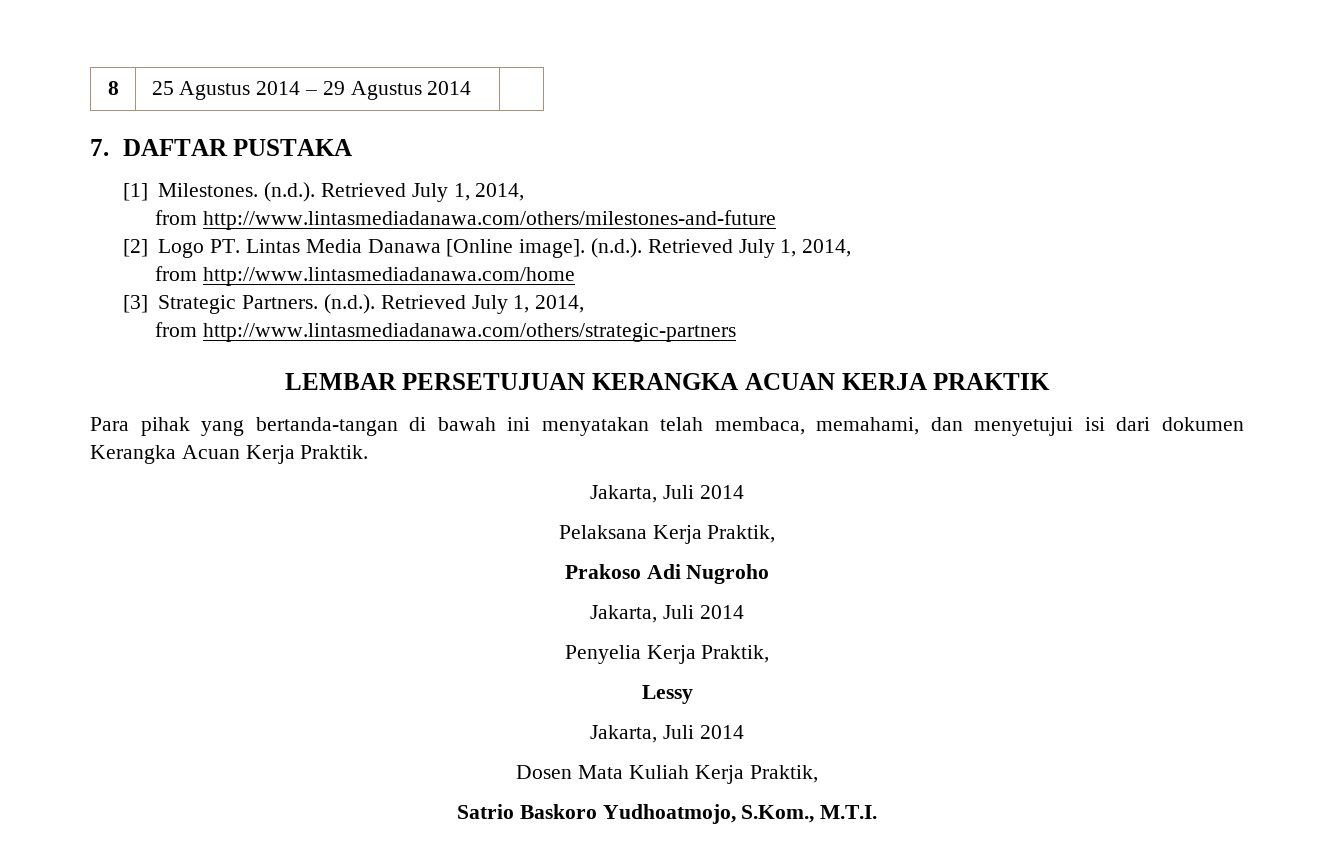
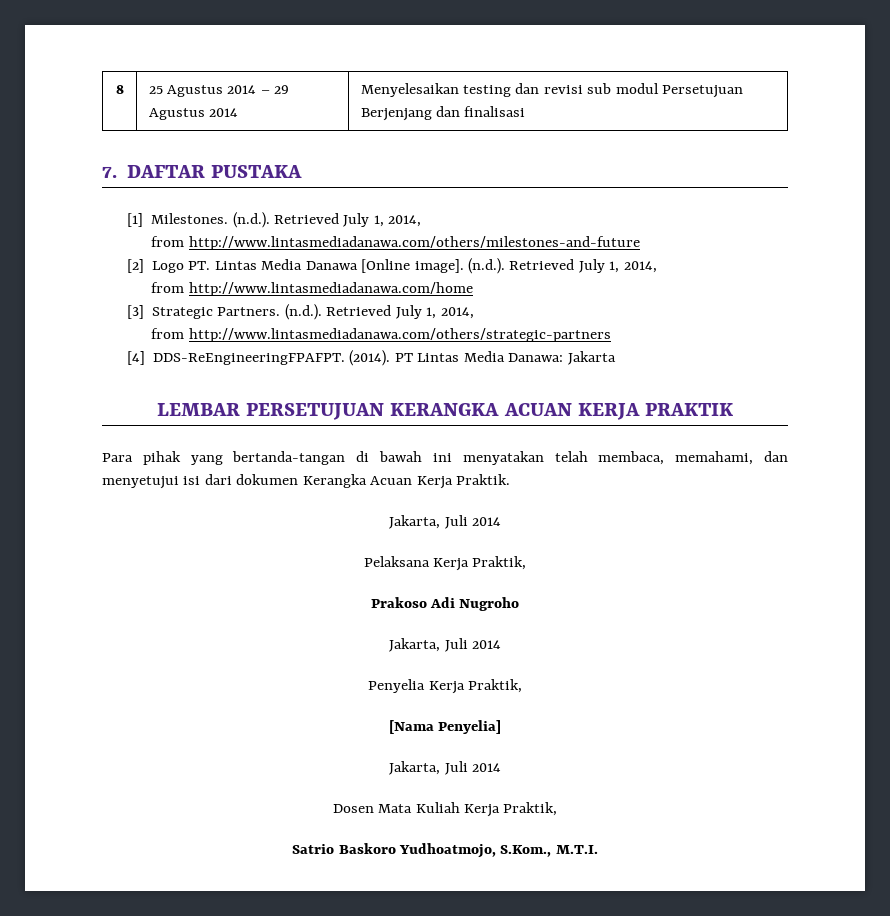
- 8 | 25 Agustus 2014 – 29 Agustus 2014 |
+ 8 | 25 Agustus 2014 – 29 Agustus 2014 | Menyelesaikan testing dan revisi sub modul Persetujuan Berjenjang dan finalisasi
+ [4] DDS-ReEngineeringFPAFPT. (2014). PT Lintas Media Danawa: Jakarta
- Lessy
+ [Nama Penyelia]

